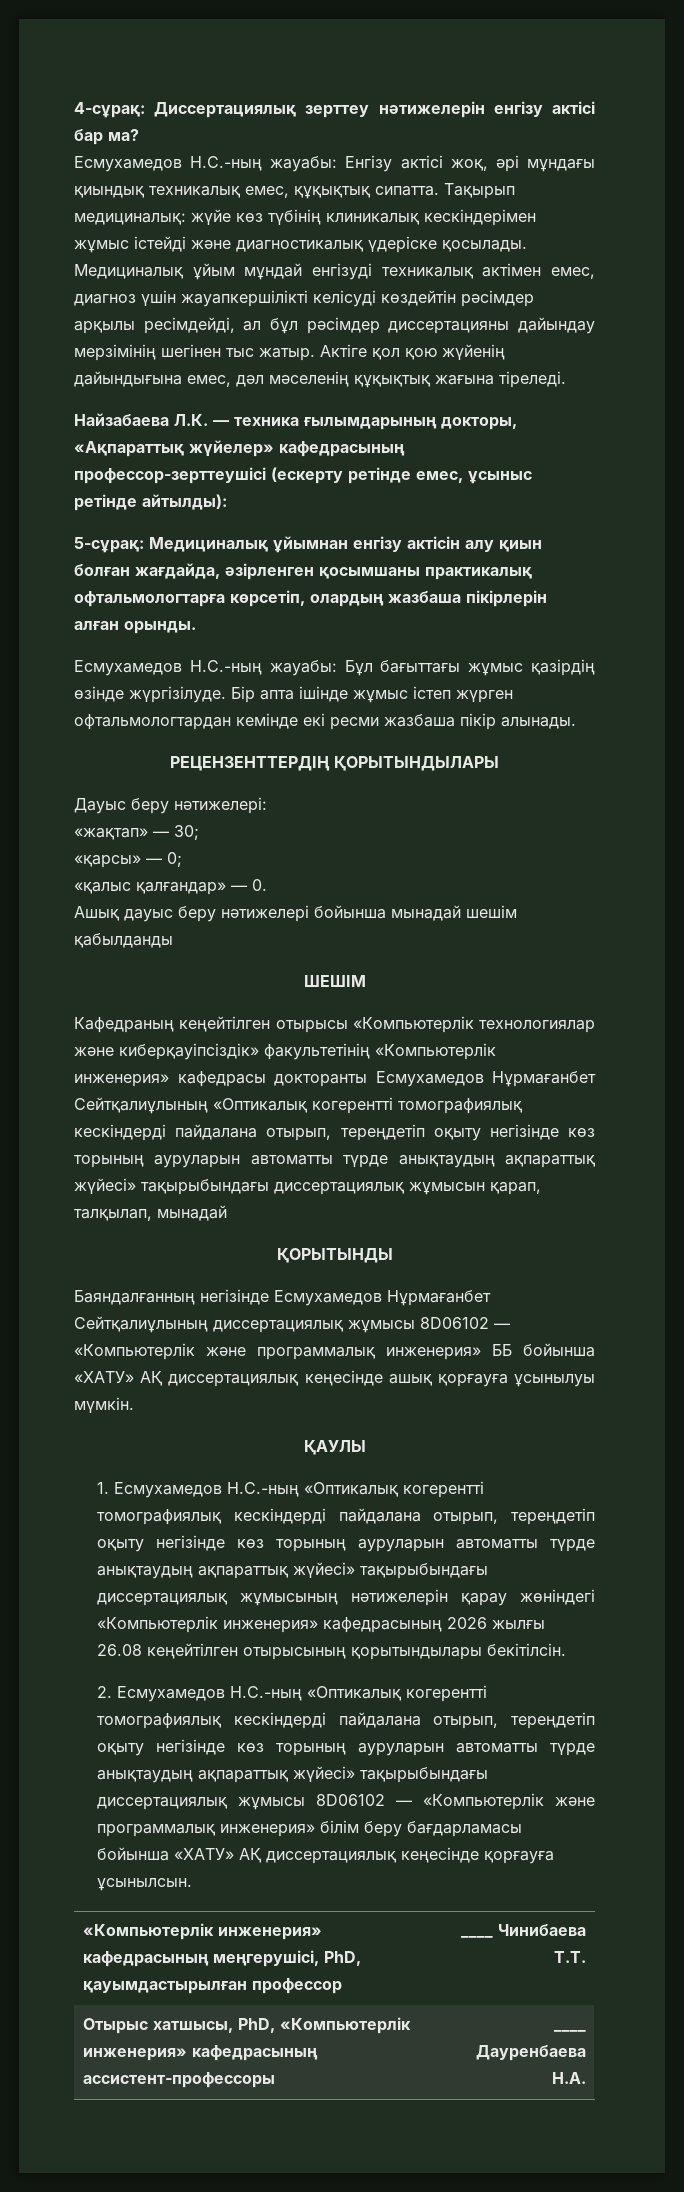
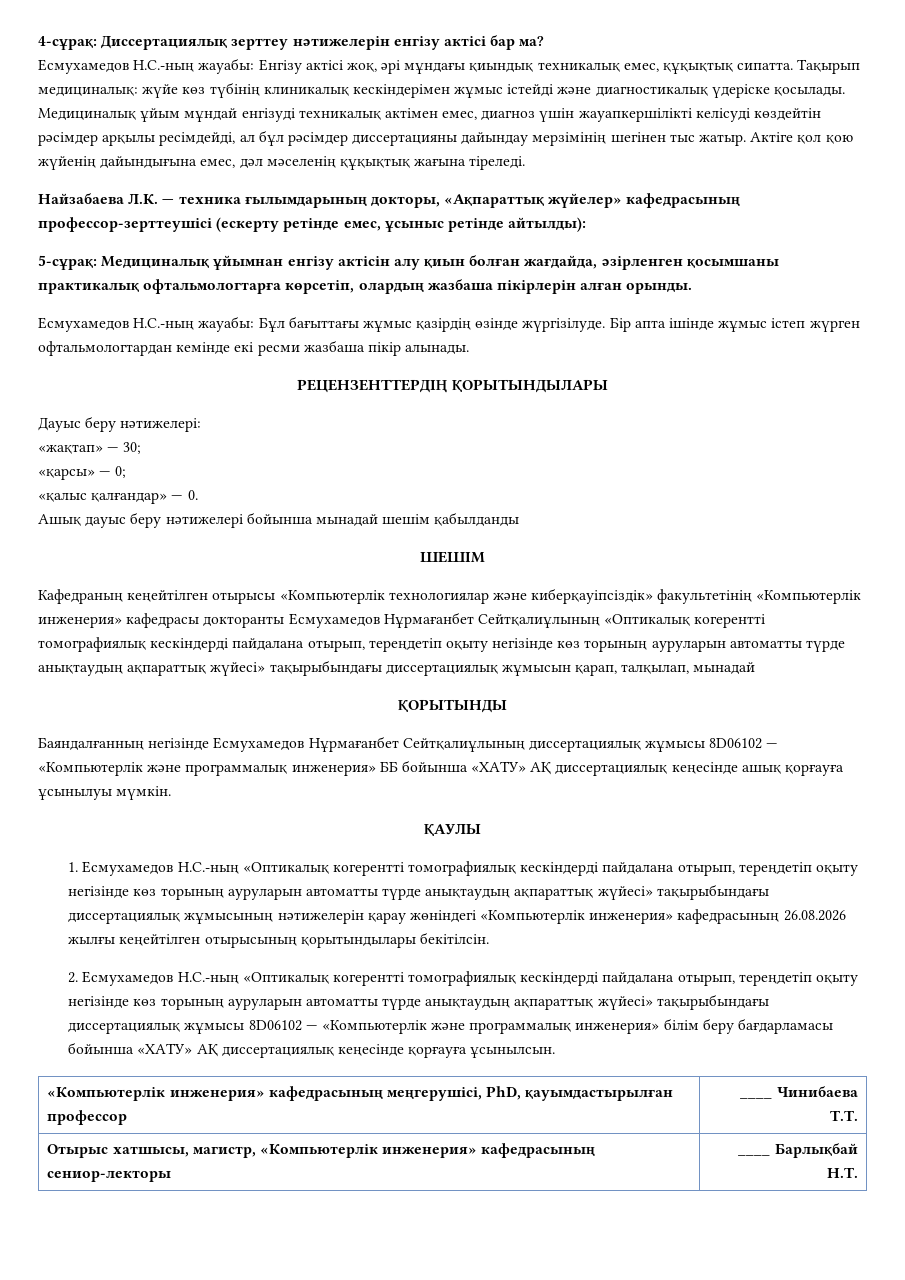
- 1. Есмухамедов Н.С.-ның «Оптикалық когерентті томографиялық кескіндерді пайдалана отырып, тереңдетіп оқыту негізінде көз торының ауруларын автоматты түрде анықтаудың ақпараттық жүйесі» тақырыбындағы диссертациялық жұмысының нәтижелерін қарау жөніндегі «Компьютерлік инженерия» кафедрасының 2026 жылғы 26.08 кеңейтілген отырысының қорытындылары бекітілсін.
+ 1. Есмухамедов Н.С.-ның «Оптикалық когерентті томографиялық кескіндерді пайдалана отырып, тереңдетіп оқыту негізінде көз торының ауруларын автоматты түрде анықтаудың ақпараттық жүйесі» тақырыбындағы диссертациялық жұмысының нәтижелерін қарау жөніндегі «Компьютерлік инженерия» кафедрасының 26.08.2026 жылғы кеңейтілген отырысының қорытындылары бекітілсін.
- Отырыс хатшысы, PhD, «Компьютерлік инженерия» кафедрасының ассистент-профессоры | ____ Дауренбаева Н.А.
+ Отырыс хатшысы, магистр, «Компьютерлік инженерия» кафедрасының сениор-лекторы | ____ Барлықбай Н.Т.

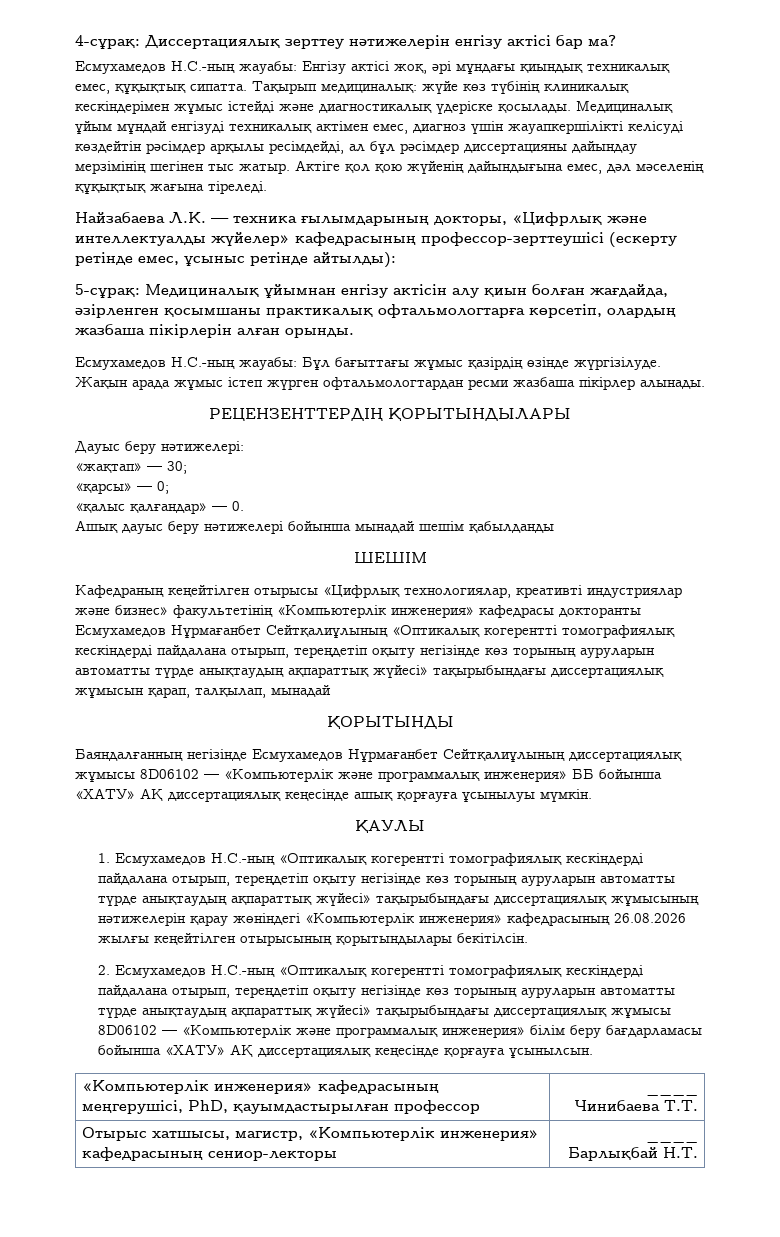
- Найзабаева Л.К. — техника ғылымдарының докторы, «Ақпараттық жүйелер» кафедрасының профессор-зерттеушісі (ескерту ретінде емес, ұсыныс ретінде айтылды):
+ Найзабаева Л.К. — техника ғылымдарының докторы, «Цифрлық және интеллектуалды жүйелер» кафедрасының профессор-зерттеушісі (ескерту ретінде емес, ұсыныс ретінде айтылды):
- Бір апта ішінде жұмыс істеп жүрген офтальмологтардан кемінде екі ресми жазбаша пікір алынады.
+ Жақын арада жұмыс істеп жүрген офтальмологтардан ресми жазбаша пікірлер алынады.
- Кафедраның кеңейтілген отырысы «Компьютерлік технологиялар және киберқауіпсіздік» факультетінің «Компьютерлік инженерия» кафедрасы докторанты Есмухамедов Нұрмағанбет Сейтқалиұлының «Оптикалық когерентті томографиялық кескіндерді пайдалана отырып, тереңдетіп оқыту негізінде көз торының ауруларын автоматты түрде анықтаудың ақпараттық жүйесі» тақырыбындағы диссертациялық жұмысын қарап, талқылап, мынадай
+ Кафедраның кеңейтілген отырысы «Цифрлық технологиялар, креативті индустриялар және бизнес» факультетінің «Компьютерлік инженерия» кафедрасы докторанты Есмухамедов Нұрмағанбет Сейтқалиұлының «Оптикалық когерентті томографиялық кескіндерді пайдалана отырып, тереңдетіп оқыту негізінде көз торының ауруларын автоматты түрде анықтаудың ақпараттық жүйесі» тақырыбындағы диссертациялық жұмысын қарап, талқылап, мынадай

